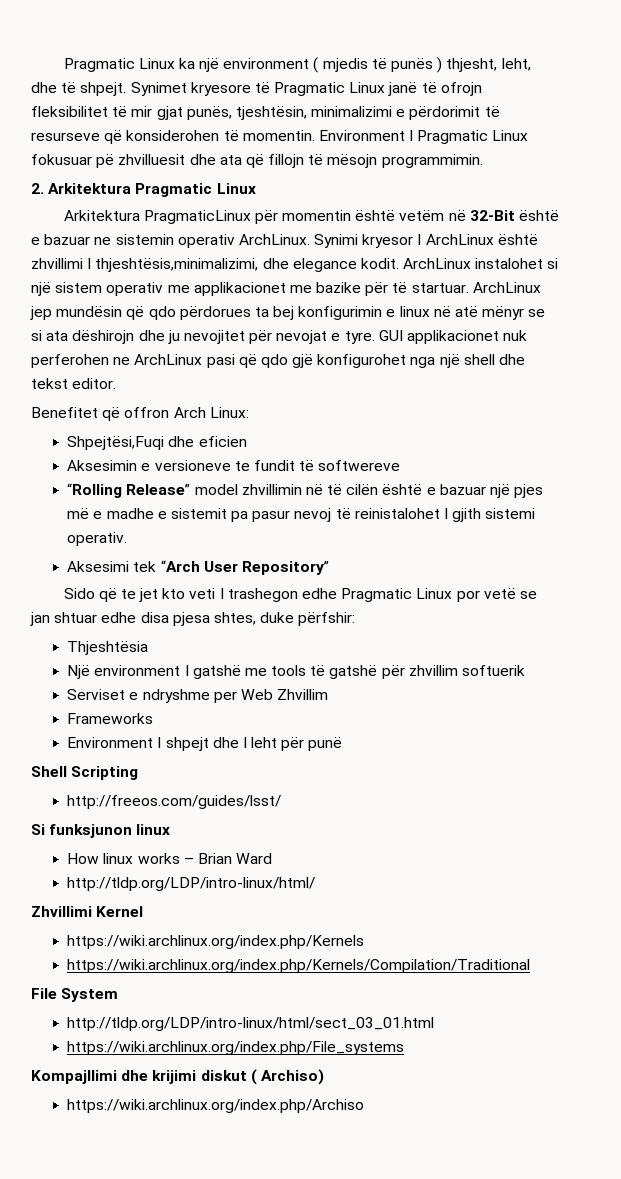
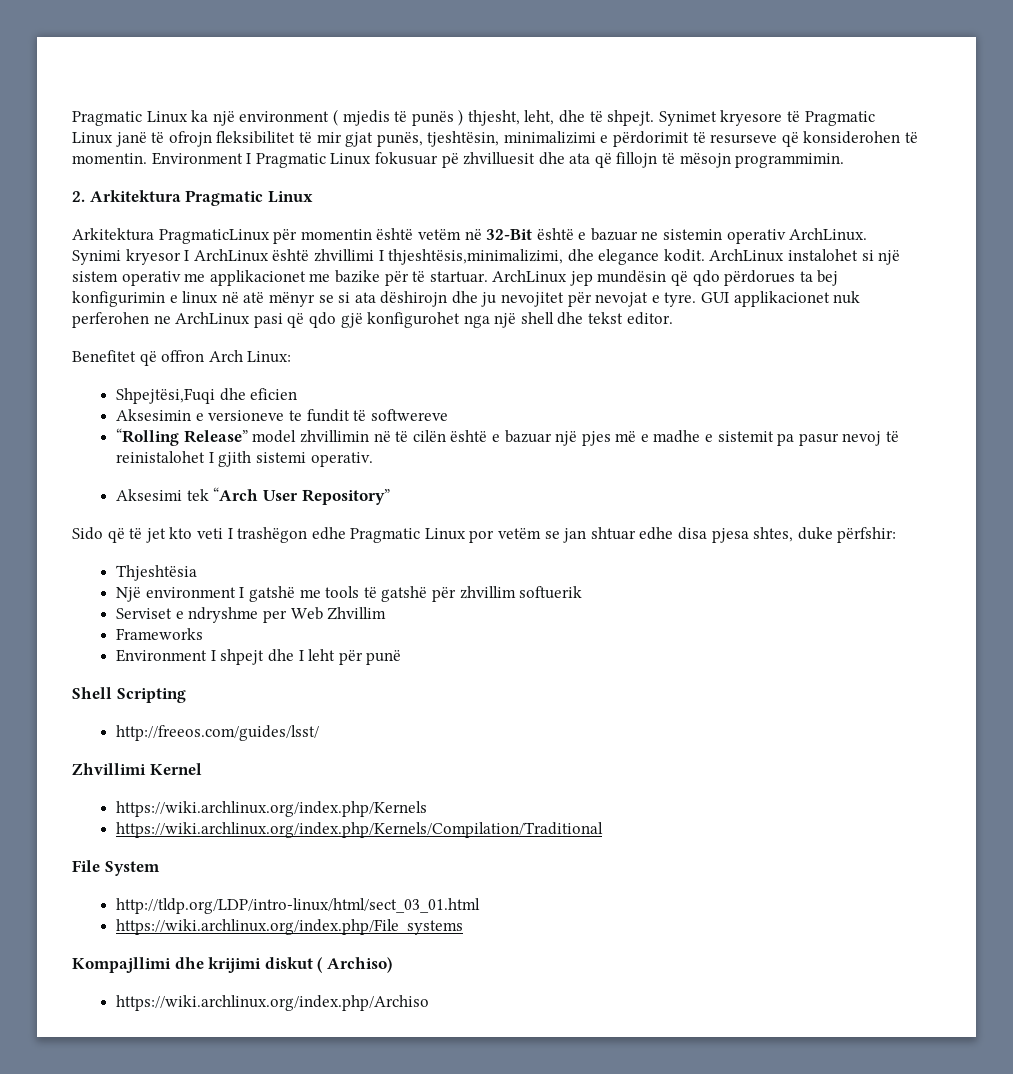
- Sido që te jet kto veti I trashegon edhe Pragmatic Linux por vetë se jan shtuar edhe disa pjesa shtes, duke përfshir:
+ Sido që të jet kto veti I trashëgon edhe Pragmatic Linux por vetëm se jan shtuar edhe disa pjesa shtes, duke përfshir:
- Si funksjunon linux
- How linux works – Brian Ward
- http://tldp.org/LDP/intro-linux/html/

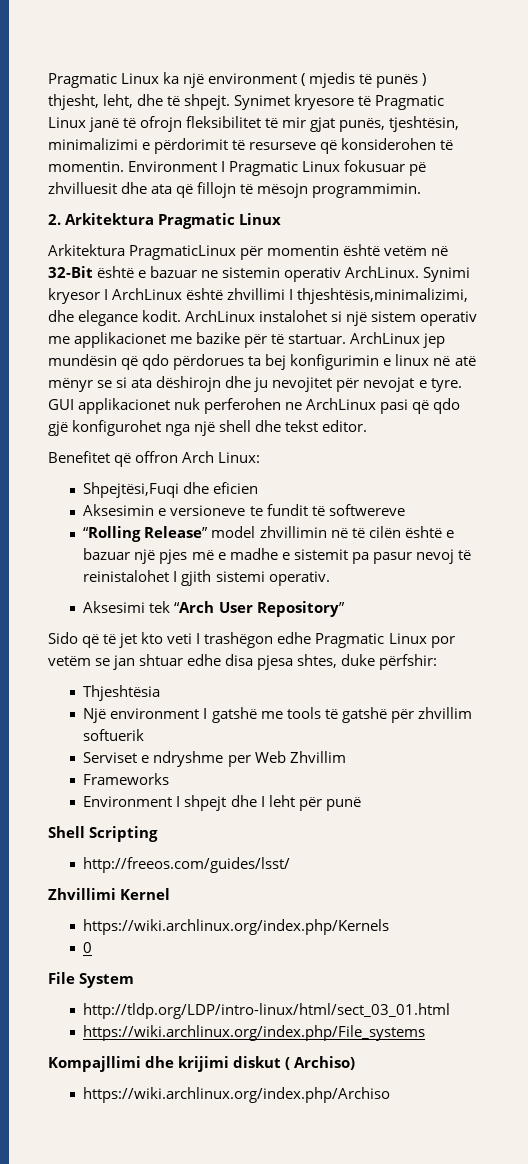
- https://wiki.archlinux.org/index.php/Kernels/Compilation/Traditional
+ 0

